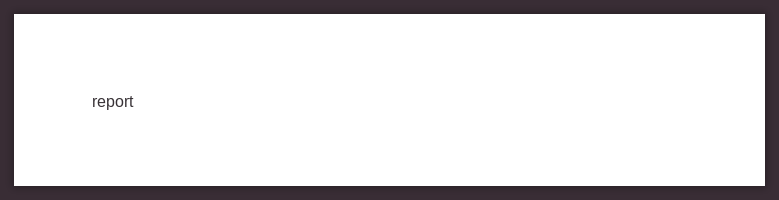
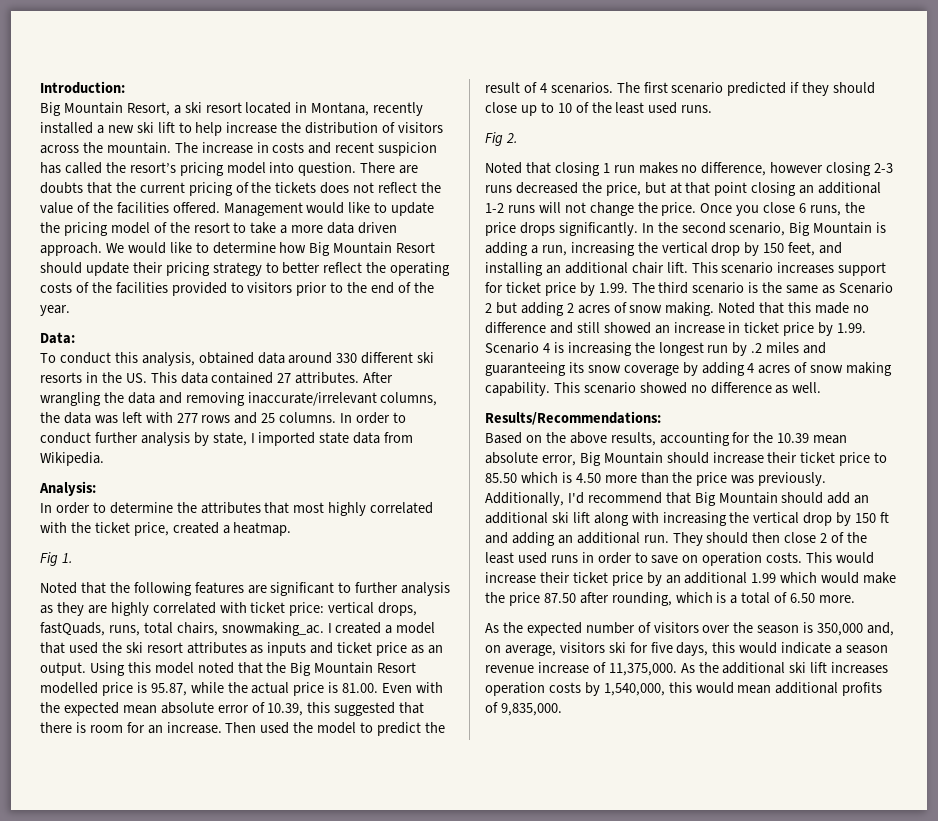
- report
+ Introduction:
+ Big Mountain Resort, a ski resort located in Montana, recently installed a new ski lift to help increase the distribution of visitors across the mountain. The increase in costs and recent suspicion has called the resort’s pricing model into question. There are doubts that the current pricing of the tickets does not reflect the value of the facilities offered. Management would like to update the pricing model of the resort to take a more data driven approach. We would like to determine how Big Mountain Resort should update their pricing strategy to better reflect the operating costs of the facilities provided to visitors prior to the end of the year.
+ Data:
+ To conduct this analysis, obtained data around 330 different ski resorts in the US. This data contained 27 attributes. After wrangling the data and removing inaccurate/irrelevant columns, the data was left with 277 rows and 25 columns. In order to conduct further analysis by state, I imported state data from Wikipedia.
+ Analysis:
+ In order to determine the attributes that most highly correlated with the ticket price, created a heatmap.
+ Fig 1.
+ Noted that the following features are significant to further analysis as they are highly correlated with ticket price: vertical drops, fastQuads, runs, total chairs, snowmaking_ac. I created a model that used the ski resort attributes as inputs and ticket price as an output. Using this model noted that the Big Mountain Resort modelled price is 95.87, while the actual price is 81.00. Even with the expected mean absolute error of 10.39, this suggested that there is room for an increase. Then used the model to predict the result of 4 scenarios. The first scenario predicted if they should close up to 10 of the least used runs.
+ Fig 2.
+ Noted that closing 1 run makes no difference, however closing 2-3 runs decreased the price, but at that point closing an additional 1-2 runs will not change the price. Once you close 6 runs, the price drops significantly. In the second scenario, Big Mountain is adding a run, increasing the vertical drop by 150 feet, and installing an additional chair lift. This scenario increases support for ticket price by 1.99. The third scenario is the same as Scenario 2 but adding 2 acres of snow making. Noted that this made no difference and still showed an increase in ticket price by 1.99. Scenario 4 is increasing the longest run by .2 miles and guaranteeing its snow coverage by adding 4 acres of snow making capability. This scenario showed no difference as well.
+ Results/Recommendations:
+ Based on the above results, accounting for the 10.39 mean absolute error, Big Mountain should increase their ticket price to 85.50 which is 4.50 more than the price was previously. Additionally, I'd recommend that Big Mountain should add an additional ski lift along with increasing the vertical drop by 150 ft and adding an additional run. They should then close 2 of the least used runs in order to save on operation costs. This would increase their ticket price by an additional 1.99 which would make the price 87.50 after rounding, which is a total of 6.50 more.
+ As the expected number of visitors over the season is 350,000 and, on average, visitors ski for five days, this would indicate a season revenue increase of 11,375,000. As the additional ski lift increases operation costs by 1,540,000, this would mean additional profits of 9,835,000.

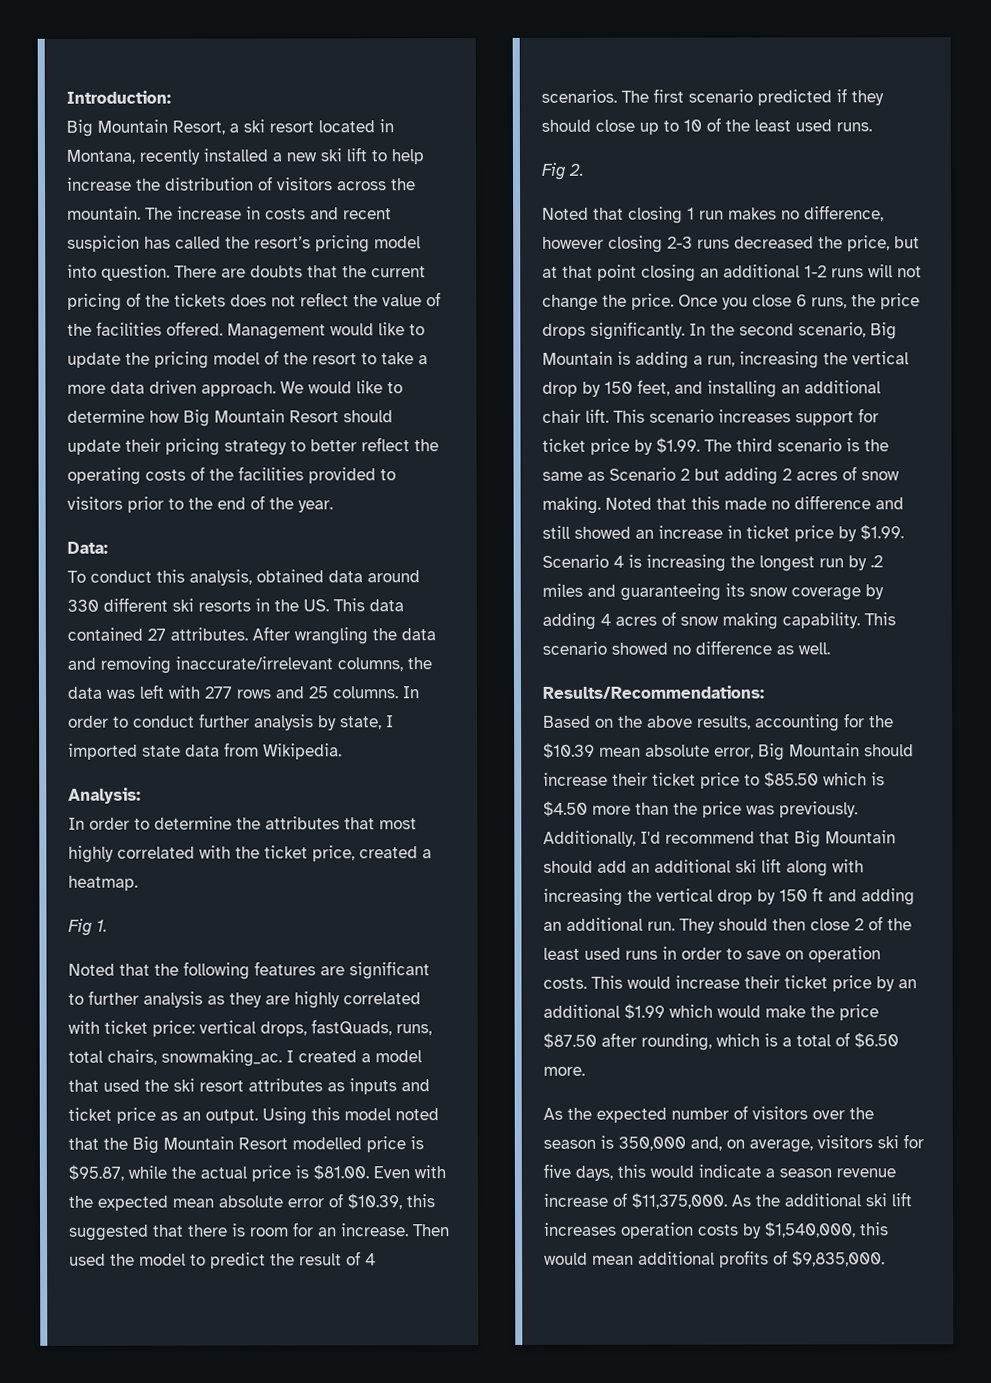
- Using this model noted that the Big Mountain Resort modelled price is 95.87, while the actual price is 81.00. Even with the expected mean absolute error of 10.39, this suggested that there is room for an increase.
+ Using this model noted that the Big Mountain Resort modelled price is $95.87, while the actual price is $81.00. Even with the expected mean absolute error of $10.39, this suggested that there is room for an increase.
- This scenario increases support for ticket price by 1.99. The third scenario is the same as Scenario 2 but adding 2 acres of snow making.
+ This scenario increases support for ticket price by $1.99. The third scenario is the same as Scenario 2 but adding 2 acres of snow making.
- Noted that this made no difference and still showed an increase in ticket price by 1.99. Scenario 4 is increasing the longest run by .2 miles and guaranteeing its snow coverage by adding 4 acres of snow making capability.
+ Noted that this made no difference and still showed an increase in ticket price by $1.99. Scenario 4 is increasing the longest run by .2 miles and guaranteeing its snow coverage by adding 4 acres of snow making capability.
- Based on the above results, accounting for the 10.39 mean absolute error, Big Mountain should increase their ticket price to 85.50 which is 4.50 more than the price was previously.
+ Based on the above results, accounting for the $10.39 mean absolute error, Big Mountain should increase their ticket price to $85.50 which is $4.50 more than the price was previously.
- This would increase their ticket price by an additional 1.99 which would make the price 87.50 after rounding, which is a total of 6.50 more.
+ This would increase their ticket price by an additional $1.99 which would make the price $87.50 after rounding, which is a total of $6.50 more.
- As the expected number of visitors over the season is 350,000 and, on average, visitors ski for five days, this would indicate a season revenue increase of 11,375,000.
+ As the expected number of visitors over the season is 350,000 and, on average, visitors ski for five days, this would indicate a season revenue increase of $11,375,000.
- As the additional ski lift increases operation costs by 1,540,000, this would mean additional profits of 9,835,000.
+ As the additional ski lift increases operation costs by $1,540,000, this would mean additional profits of $9,835,000.

